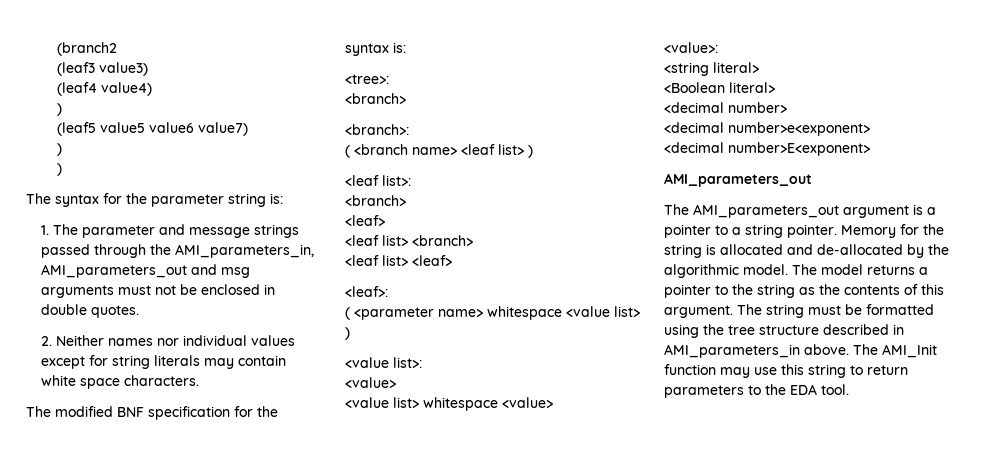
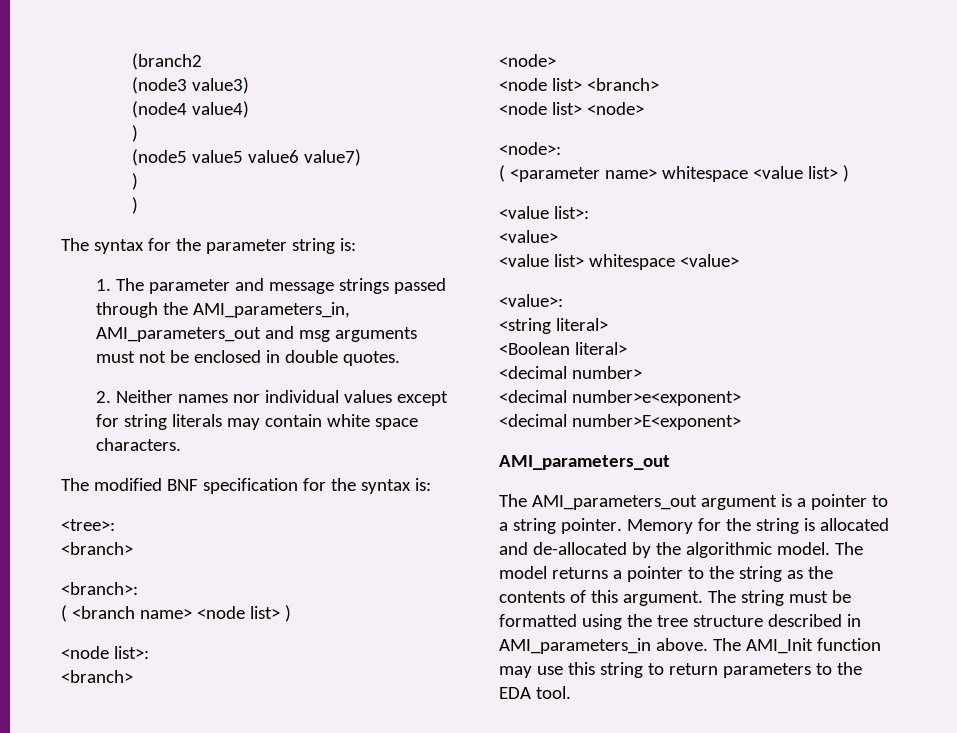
- (leaf3 value3)
+ (node3 value3)
- (leaf4 value4)
+ (node4 value4)
- (leaf5 value5 value6 value7)
+ (node5 value5 value6 value7)
- ( <branch name> <leaf list> )
- <leaf list>:
+ ( <branch name> <node list> )
+ <node list>:
  <branch>
- <leaf>
- <leaf list> <branch>
+ <node>
+ <node list> <branch>
- <leaf list> <leaf>
- <leaf>:
+ <node list> <node>
+ <node>:

